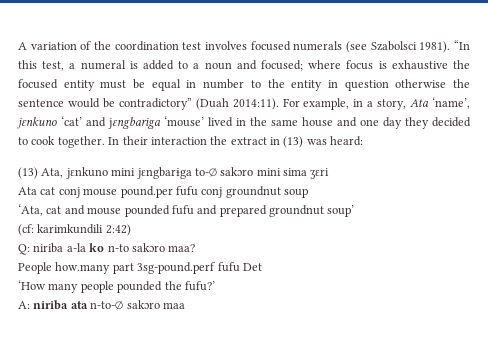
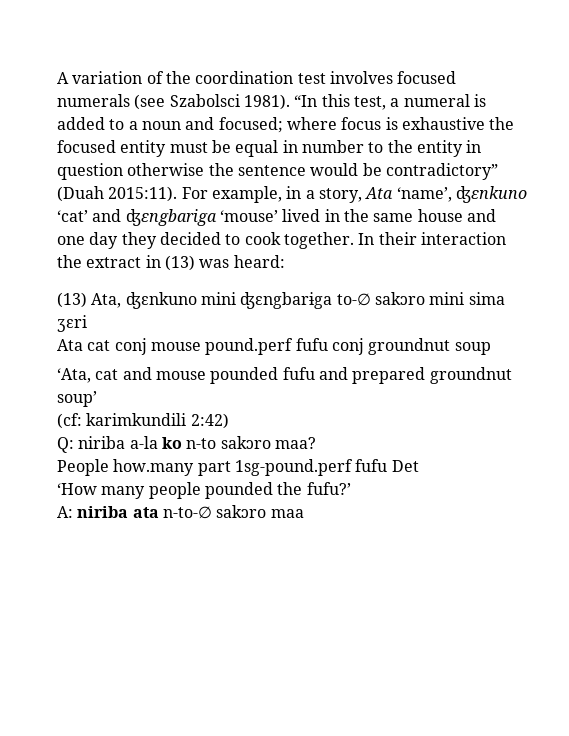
- “In this test, a numeral is added to a noun and focused; where focus is exhaustive the focused entity must be equal in number to the entity in question otherwise the sentence would be contradictory” (Duah 2014:11).
+ “In this test, a numeral is added to a noun and focused; where focus is exhaustive the focused entity must be equal in number to the entity in question otherwise the sentence would be contradictory” (Duah 2015:11).
- For example, in a story, Ata ‘name’, jɛnkuno ‘cat’ and jɛngbariga ‘mouse’ lived in the same house and one day they decided to cook together.
+ For example, in a story, Ata ‘name’, ʤɛnkuno ‘cat’ and ʤɛngbariga ‘mouse’ lived in the same house and one day they decided to cook together.
- (13) Ata, jɛnkuno mini jɛngbarɨga to-∅ sakɔro mini sima ʒɛri
+ (13) Ata, ʤɛnkuno mini ʤɛngbarɨga to-∅ sakɔro mini sima ʒɛri
- Ata cat conj mouse pound.per fufu conj groundnut soup
+ Ata cat conj mouse pound.perf fufu conj groundnut soup
- People how.many part 3sg-pound.perf fufu Det
+ People how.many part 1sg-pound.perf fufu Det

